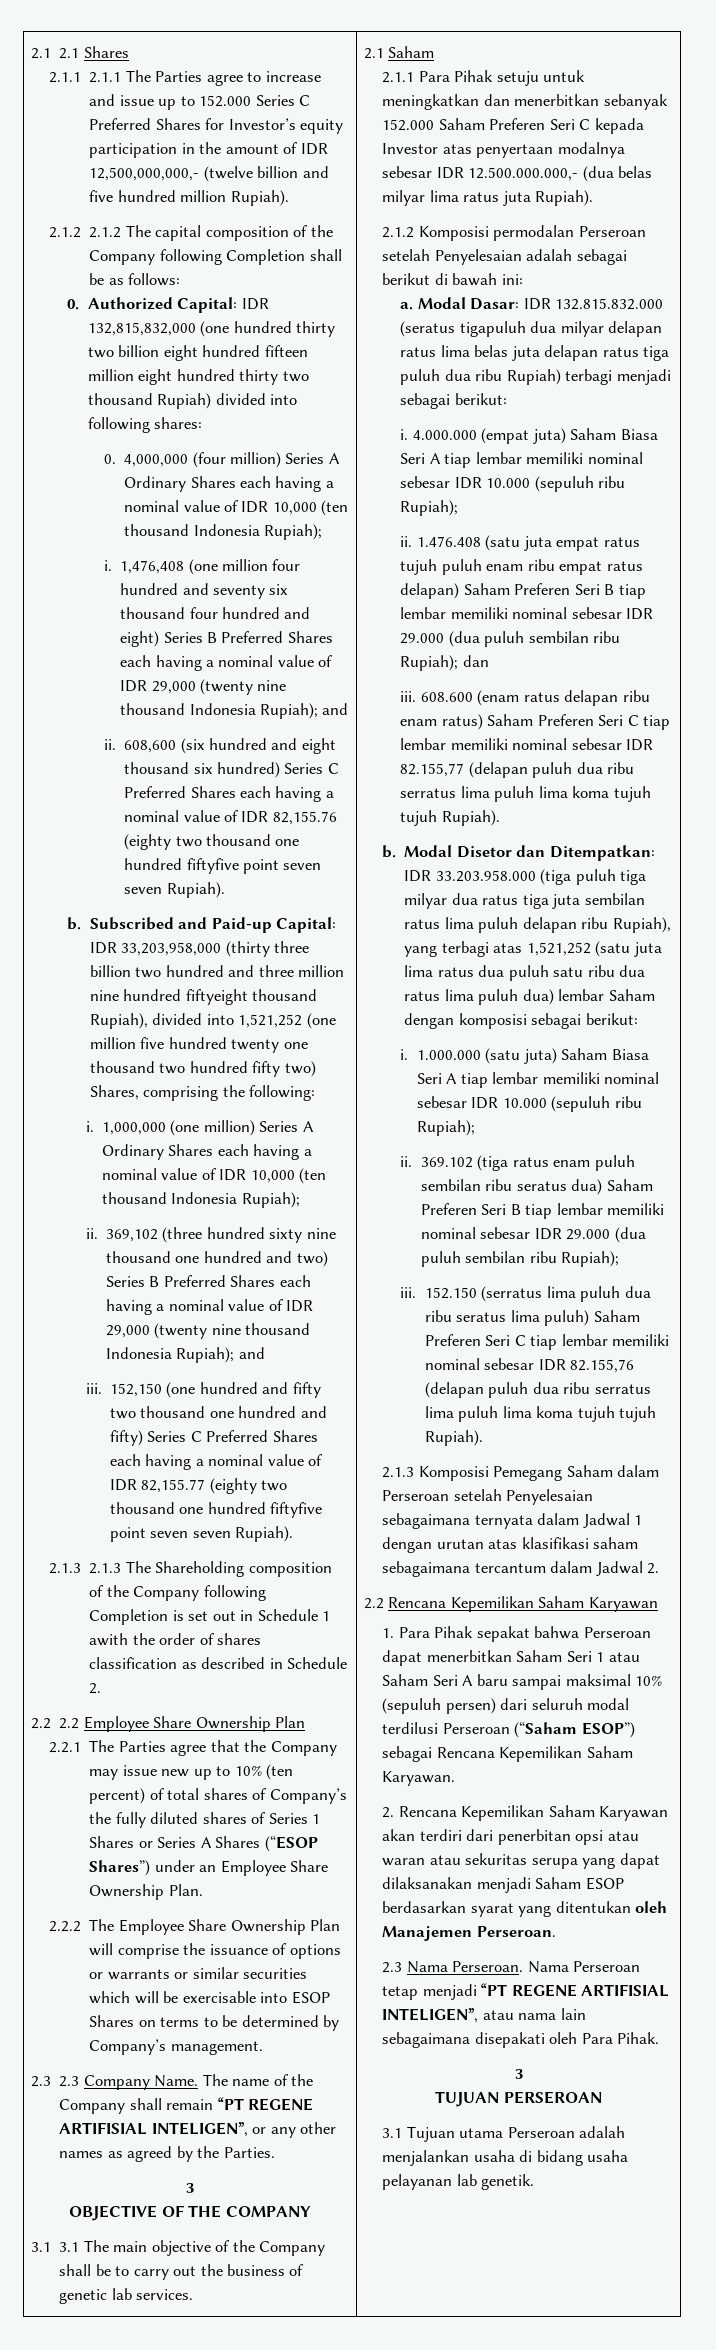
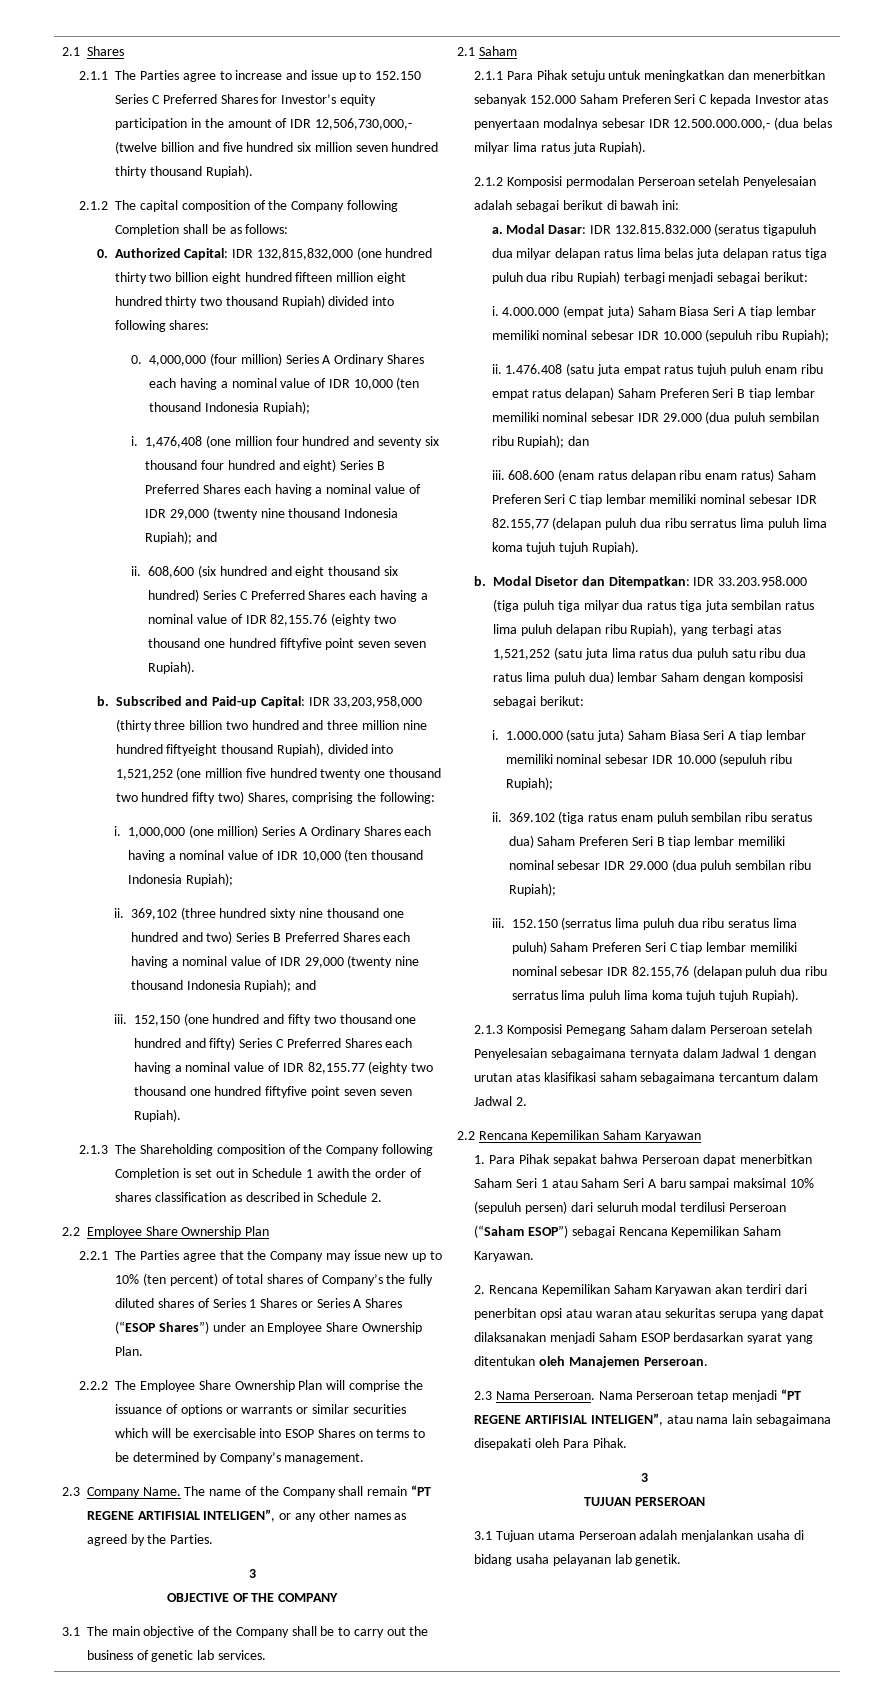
- 2.1 2.1 Shares
+ 2.1 Shares
- 2.1.1 2.1.1 The Parties agree to increase and issue up to 152.000 Series C Preferred Shares for Investor’s equity participation in the amount of IDR 12,500,000,000,- (twelve billion and five hundred million Rupiah).
- 2.1.2 2.1.2 The capital composition of the Company following Completion shall be as follows:
+ 2.1.1 The Parties agree to increase and issue up to 152.150 Series C Preferred Shares for Investor’s equity participation in the amount of IDR 12,506,730,000,- (twelve billion and five hundred six million seven hundred thirty thousand Rupiah).
+ 2.1.2 The capital composition of the Company following Completion shall be as follows:
- 2.1.3 2.1.3 The Shareholding composition of the Company following Completion is set out in Schedule 1 awith the order of shares classification as described in Schedule 2.
+ 2.1.3 The Shareholding composition of the Company following Completion is set out in Schedule 1 awith the order of shares classification as described in Schedule 2.
- 2.2 2.2 Employee Share Ownership Plan
+ 2.2 Employee Share Ownership Plan
- 2.3 2.3 Company Name.
+ 2.3 Company Name.
- 3.1 3.1 The main objective of the Company shall be to carry out the business of genetic lab services.
+ 3.1 The main objective of the Company shall be to carry out the business of genetic lab services.

